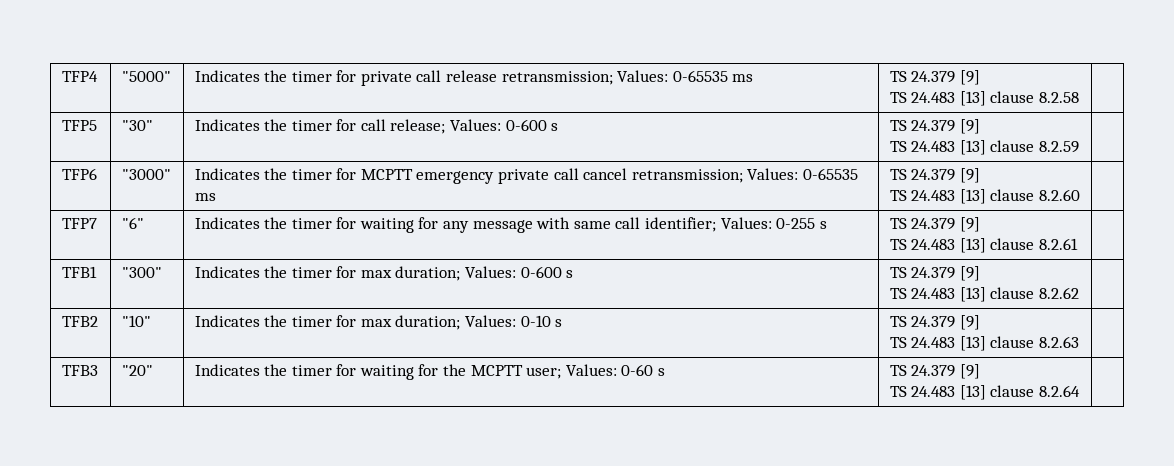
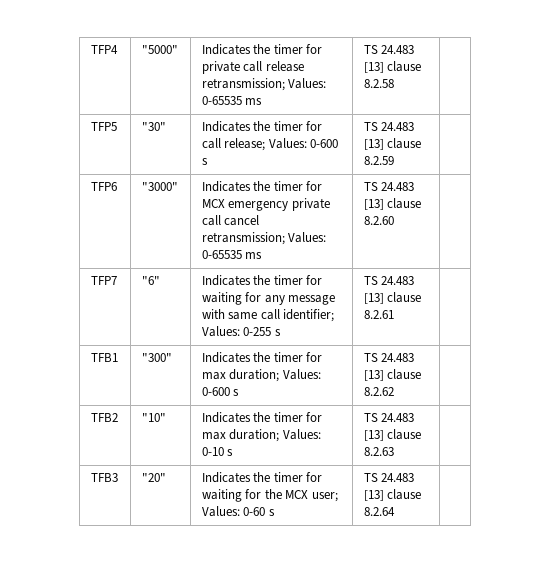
- TFP4 | "5000" | Indicates the timer for private call release retransmission; Values: 0-65535 ms | TS 24.379 [9]
- TS 24.483 [13] clause 8.2.58 |
+ TFP4 | "5000" | Indicates the timer for private call release retransmission; Values: 0-65535 ms | TS 24.483 [13] clause 8.2.58 |
- TFP5 | "30" | Indicates the timer for call release; Values: 0-600 s | TS 24.379 [9]
- TS 24.483 [13] clause 8.2.59 |
+ TFP5 | "30" | Indicates the timer for call release; Values: 0-600 s | TS 24.483 [13] clause 8.2.59 |
- TFP6 | "3000" | Indicates the timer for MCPTT emergency private call cancel retransmission; Values: 0-65535 ms | TS 24.379 [9]
- TS 24.483 [13] clause 8.2.60 |
+ TFP6 | "3000" | Indicates the timer for MCX emergency private call cancel retransmission; Values: 0-65535 ms | TS 24.483 [13] clause 8.2.60 |
- TFP7 | "6" | Indicates the timer for waiting for any message with same call identifier; Values: 0-255 s | TS 24.379 [9]
- TS 24.483 [13] clause 8.2.61 |
+ TFP7 | "6" | Indicates the timer for waiting for any message with same call identifier; Values: 0-255 s | TS 24.483 [13] clause 8.2.61 |
- TFB1 | "300" | Indicates the timer for max duration; Values: 0-600 s | TS 24.379 [9]
- TS 24.483 [13] clause 8.2.62 |
+ TFB1 | "300" | Indicates the timer for max duration; Values: 0-600 s | TS 24.483 [13] clause 8.2.62 |
- TFB2 | "10" | Indicates the timer for max duration; Values: 0-10 s | TS 24.379 [9]
- TS 24.483 [13] clause 8.2.63 |
+ TFB2 | "10" | Indicates the timer for max duration; Values: 0-10 s | TS 24.483 [13] clause 8.2.63 |
- TFB3 | "20" | Indicates the timer for waiting for the MCPTT user; Values: 0-60 s | TS 24.379 [9]
- TS 24.483 [13] clause 8.2.64 |
+ TFB3 | "20" | Indicates the timer for waiting for the MCX user; Values: 0-60 s | TS 24.483 [13] clause 8.2.64 |

